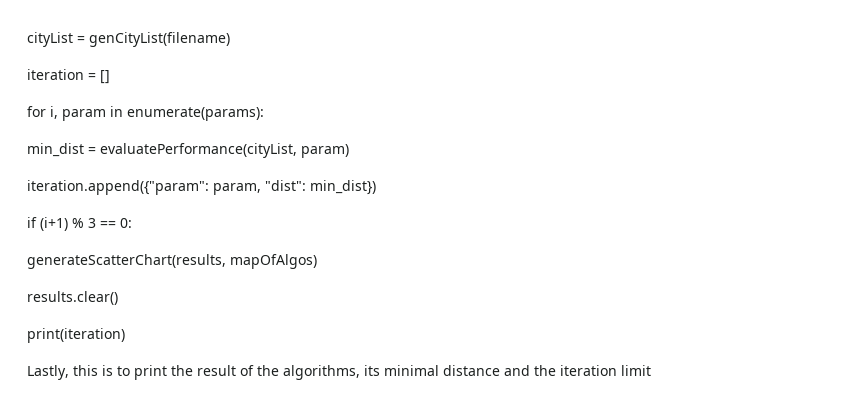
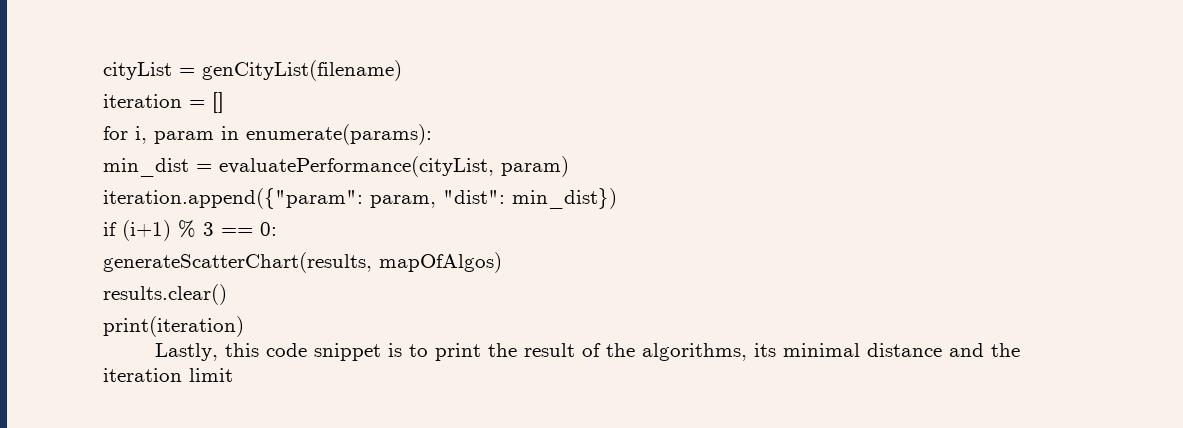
- Lastly, this is to print the result of the algorithms, its minimal distance and the iteration limit
+ Lastly, this code snippet is to print the result of the algorithms, its minimal distance and the iteration limit

